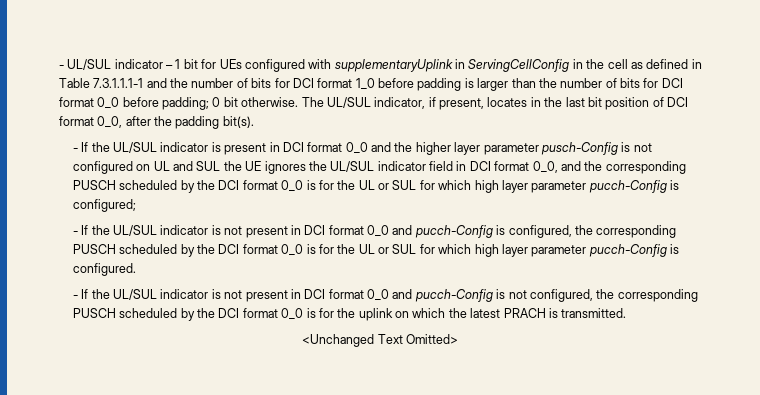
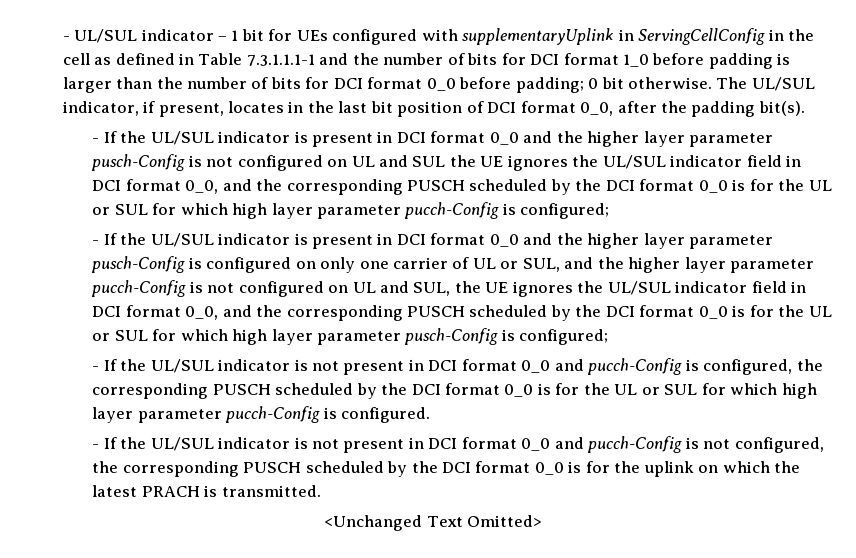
+ - If the UL/SUL indicator is present in DCI format 0_0 and the higher layer parameter pusch-Config is configured on only one carrier of UL or SUL, and the higher layer parameter pucch-Config is not configured on UL and SUL, the UE ignores the UL/SUL indicator field in DCI format 0_0, and the corresponding PUSCH scheduled by the DCI format 0_0 is for the UL or SUL for which high layer parameter pusch-Config is configured;

